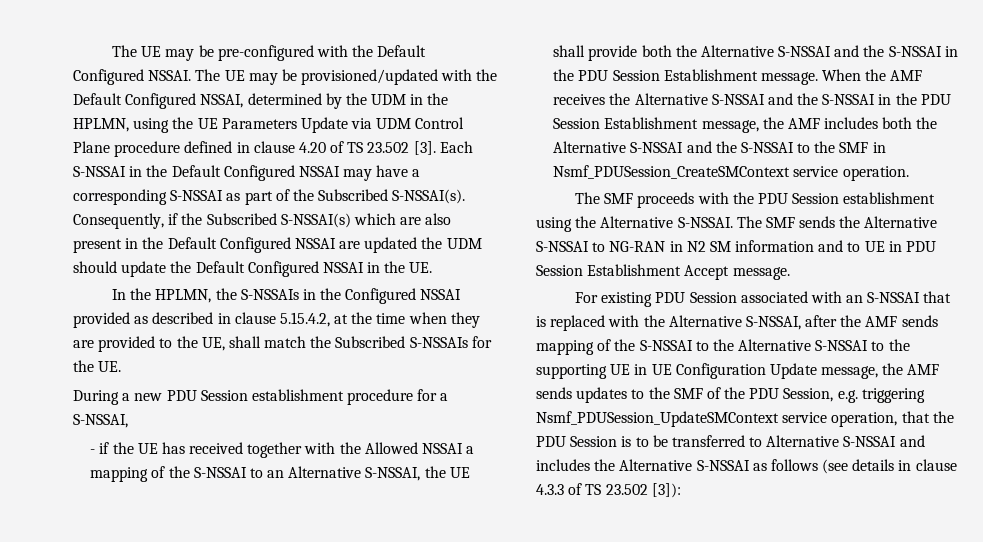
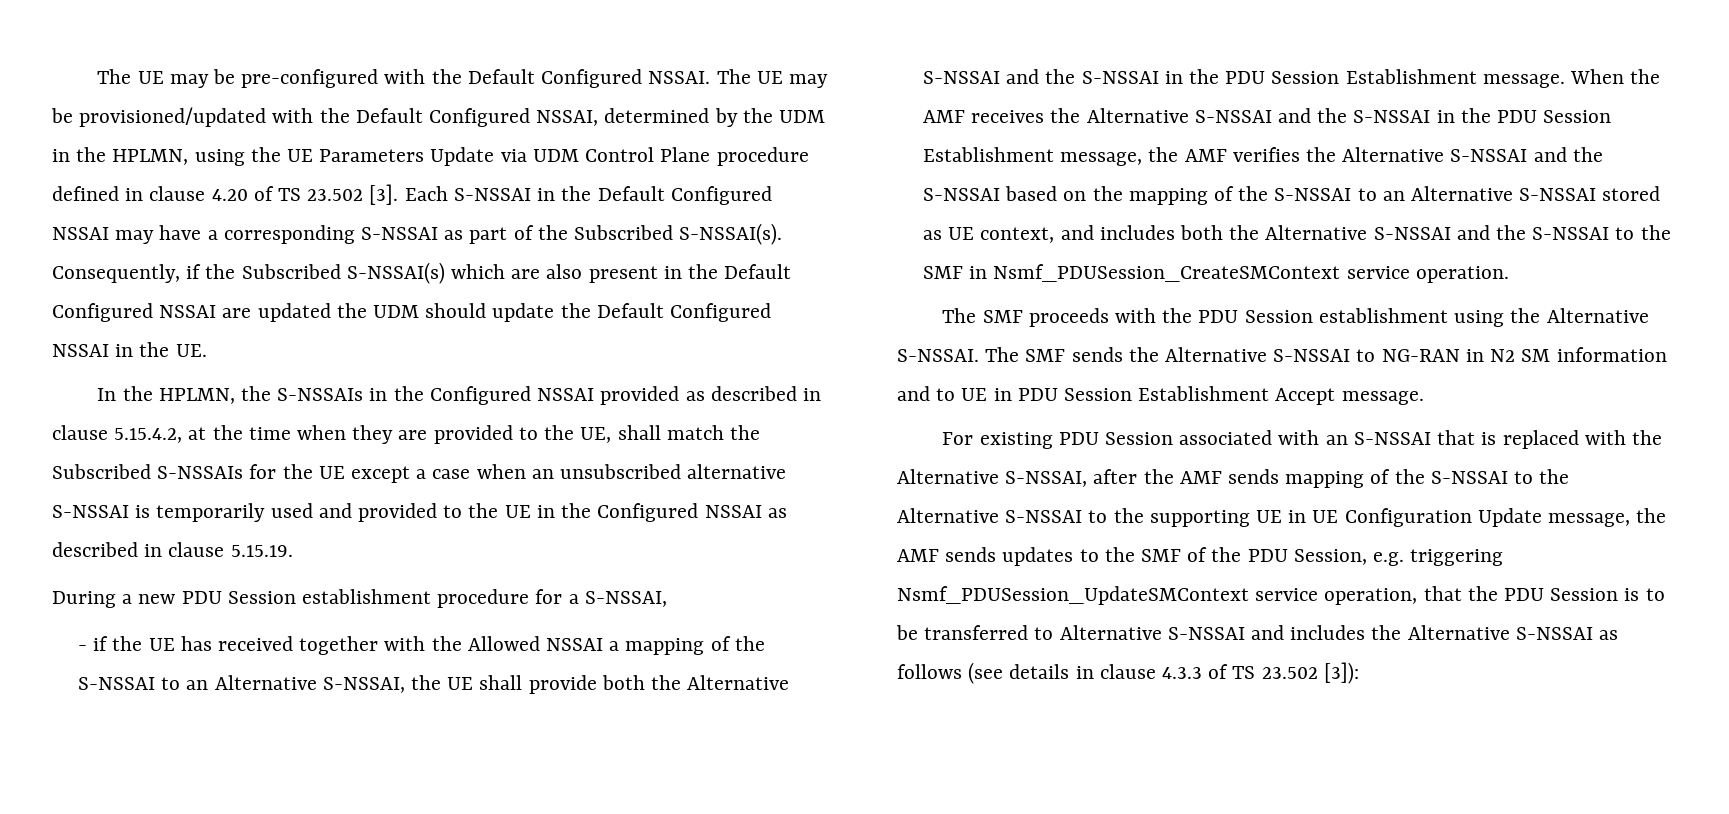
- In the HPLMN, the S-NSSAIs in the Configured NSSAI provided as described in clause 5.15.4.2, at the time when they are provided to the UE, shall match the Subscribed S-NSSAIs for the UE.
+ In the HPLMN, the S-NSSAIs in the Configured NSSAI provided as described in clause 5.15.4.2, at the time when they are provided to the UE, shall match the Subscribed S-NSSAIs for the UE except a case when an unsubscribed alternative S-NSSAI is temporarily used and provided to the UE in the Configured NSSAI as described in clause 5.15.19.
- When the AMF receives the Alternative S-NSSAI and the S-NSSAI in the PDU Session Establishment message, the AMF includes both the Alternative S-NSSAI and the S-NSSAI to the SMF in Nsmf_PDUSession_CreateSMContext service operation.
+ When the AMF receives the Alternative S-NSSAI and the S-NSSAI in the PDU Session Establishment message, the AMF verifies the Alternative S-NSSAI and the S-NSSAI based on the mapping of the S-NSSAI to an Alternative S-NSSAI stored as UE context, and includes both the Alternative S-NSSAI and the S-NSSAI to the SMF in Nsmf_PDUSession_CreateSMContext service operation.

